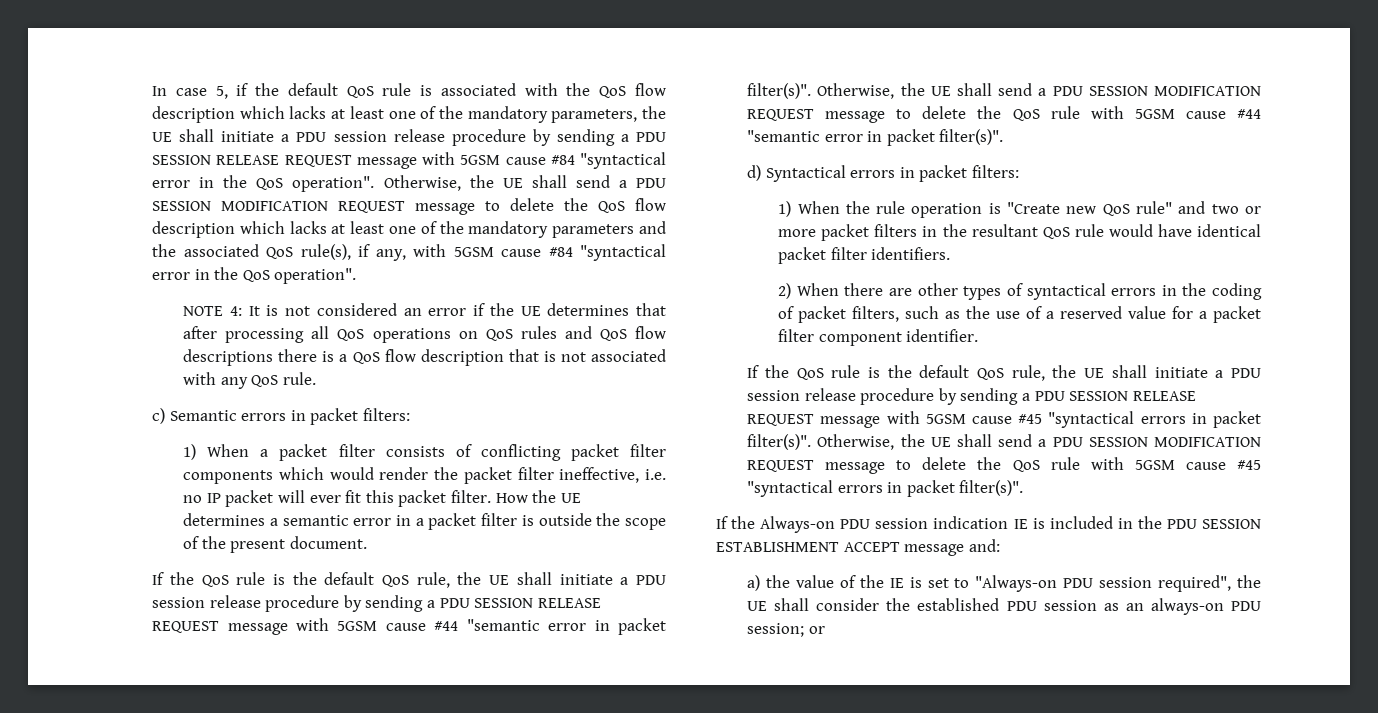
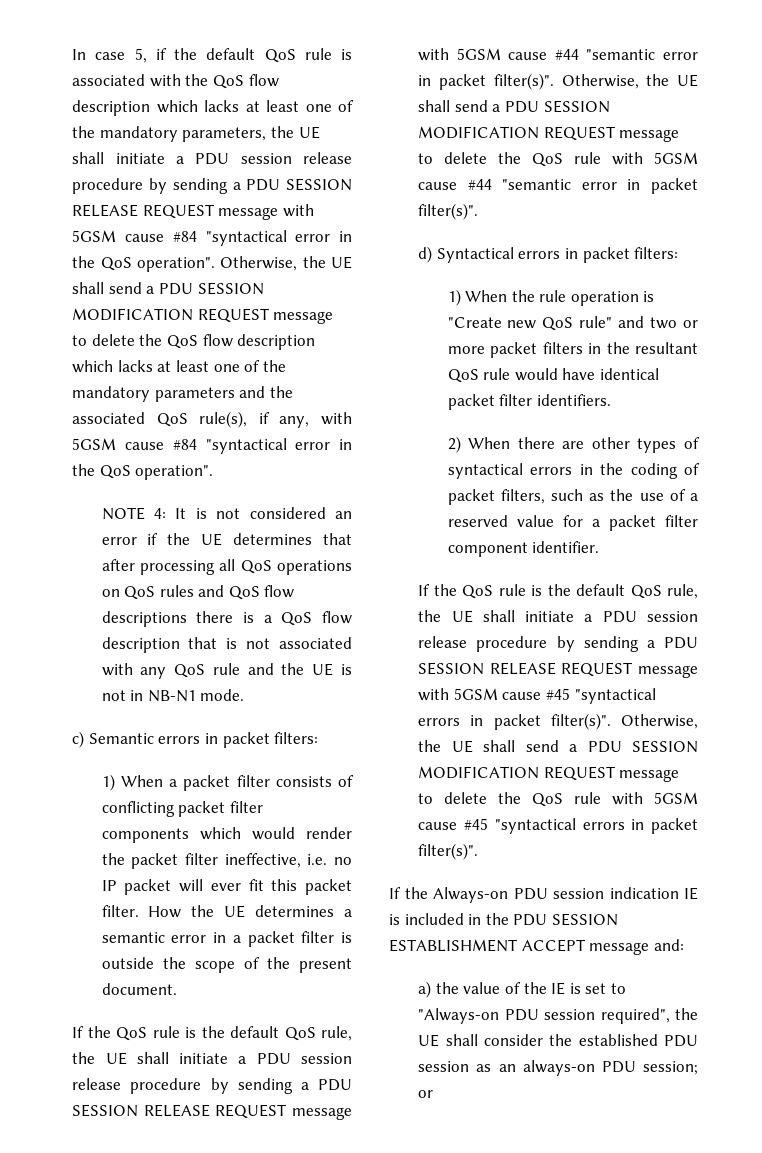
- NOTE 4: It is not considered an error if the UE determines that after processing all QoS operations on QoS rules and QoS flow descriptions there is a QoS flow description that is not associated with any QoS rule.
+ NOTE 4: It is not considered an error if the UE determines that after processing all QoS operations on QoS rules and QoS flow descriptions there is a QoS flow description that is not associated with any QoS rule and the UE is not in NB-N1 mode.

